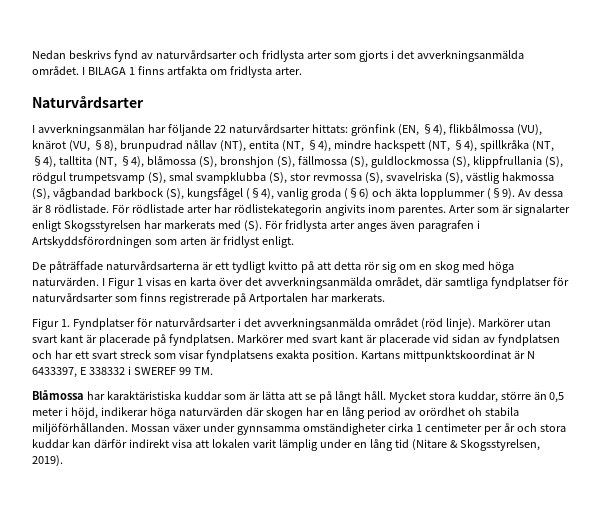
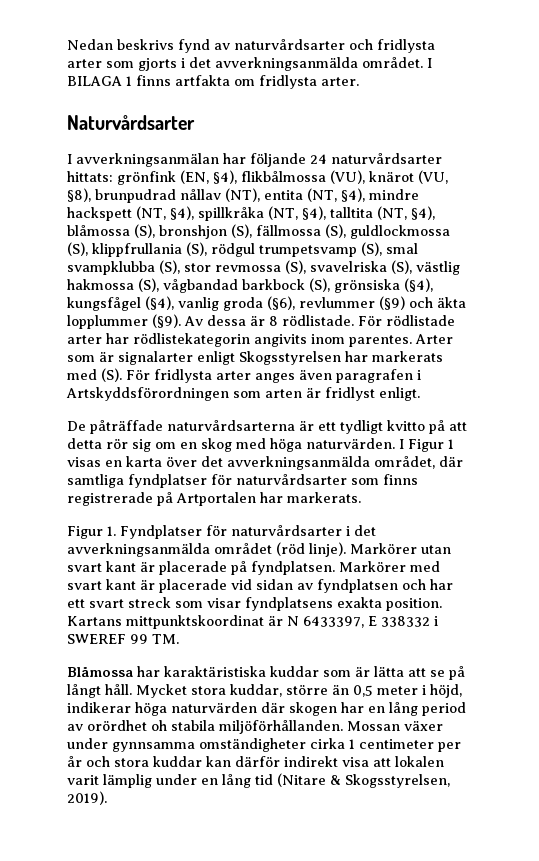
- I avverkningsanmälan har följande 22 naturvårdsarter hittats:
+ I avverkningsanmälan har följande 24 naturvårdsarter hittats:
- grönfink (EN, §4), flikbålmossa (VU), knärot (VU, §8), brunpudrad nållav (NT), entita (NT, §4), mindre hackspett (NT, §4), spillkråka (NT, §4), talltita (NT, §4), blåmossa (S), bronshjon (S), fällmossa (S), guldlockmossa (S), klippfrullania (S), rödgul trumpetsvamp (S), smal svampklubba (S), stor revmossa (S), svavelriska (S), västlig hakmossa (S), vågbandad barkbock (S), kungsfågel (§4), vanlig groda (§6) och äkta lopplummer (§9).
+ grönfink (EN, §4), flikbålmossa (VU), knärot (VU, §8), brunpudrad nållav (NT), entita (NT, §4), mindre hackspett (NT, §4), spillkråka (NT, §4), talltita (NT, §4), blåmossa (S), bronshjon (S), fällmossa (S), guldlockmossa (S), klippfrullania (S), rödgul trumpetsvamp (S), smal svampklubba (S), stor revmossa (S), svavelriska (S), västlig hakmossa (S), vågbandad barkbock (S), grönsiska (§4), kungsfågel (§4), vanlig groda (§6), revlummer (§9) och äkta lopplummer (§9).

